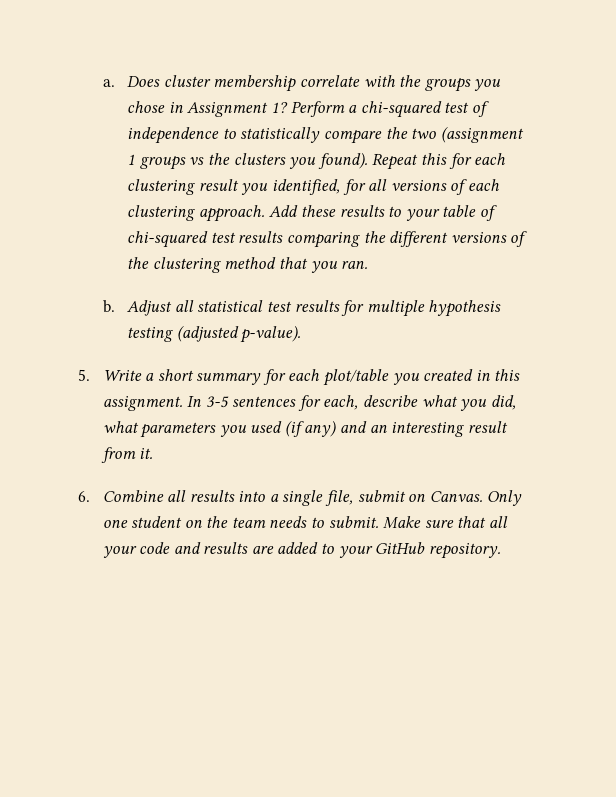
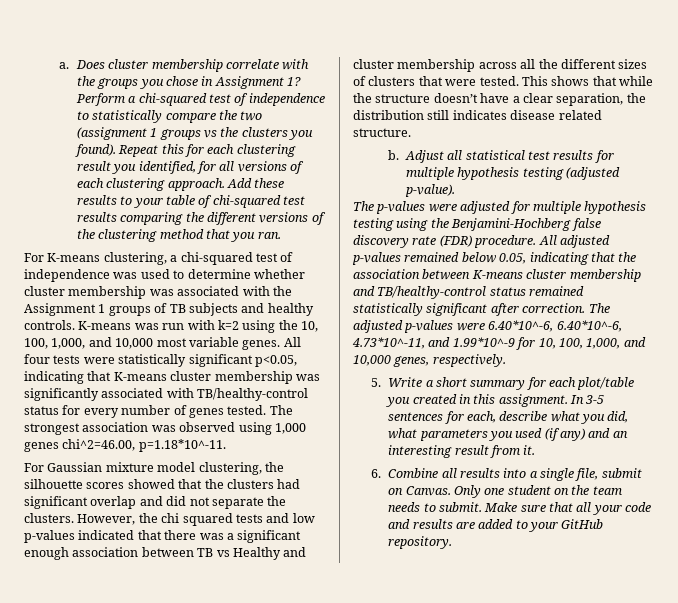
+ For K-means clustering, a chi-squared test of independence was used to determine whether cluster membership was associated with the Assignment 1 groups of TB subjects and healthy controls. K-means was run with k=2 using the 10, 100, 1,000, and 10,000 most variable genes. All four tests were statistically significant p<0.05, indicating that K-means cluster membership was significantly associated with TB/healthy-control status for every number of genes tested. The strongest association was observed using 1,000 genes chi^2=46.00, p=1.18*10^-11.
+ For Gaussian mixture model clustering, the silhouette scores showed that the clusters had significant overlap and did not separate the clusters. However, the chi squared tests and low p-values indicated that there was a significant enough association between TB vs Healthy and cluster membership across all the different sizes of clusters that were tested. This shows that while the structure doesn’t have a clear separation, the distribution still indicates disease related structure.
+ The p-values were adjusted for multiple hypothesis testing using the Benjamini-Hochberg false discovery rate (FDR) procedure. All adjusted p-values remained below 0.05, indicating that the association between K-means cluster membership and TB/healthy-control status remained statistically significant after correction. The adjusted p-values were 6.40*10^-6, 6.40*10^-6, 4.73*10^-11, and 1.99*10^-9 for 10, 100, 1,000, and 10,000 genes, respectively.

